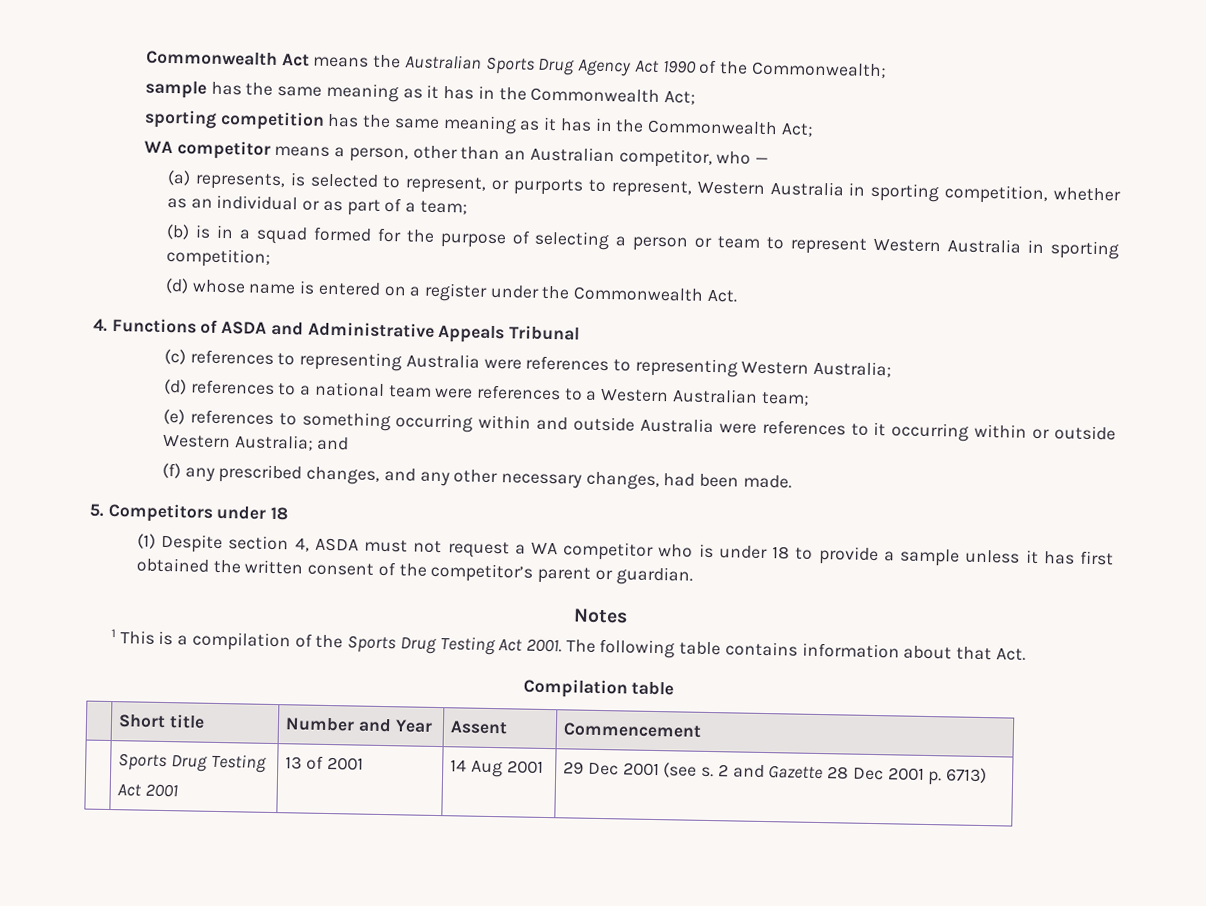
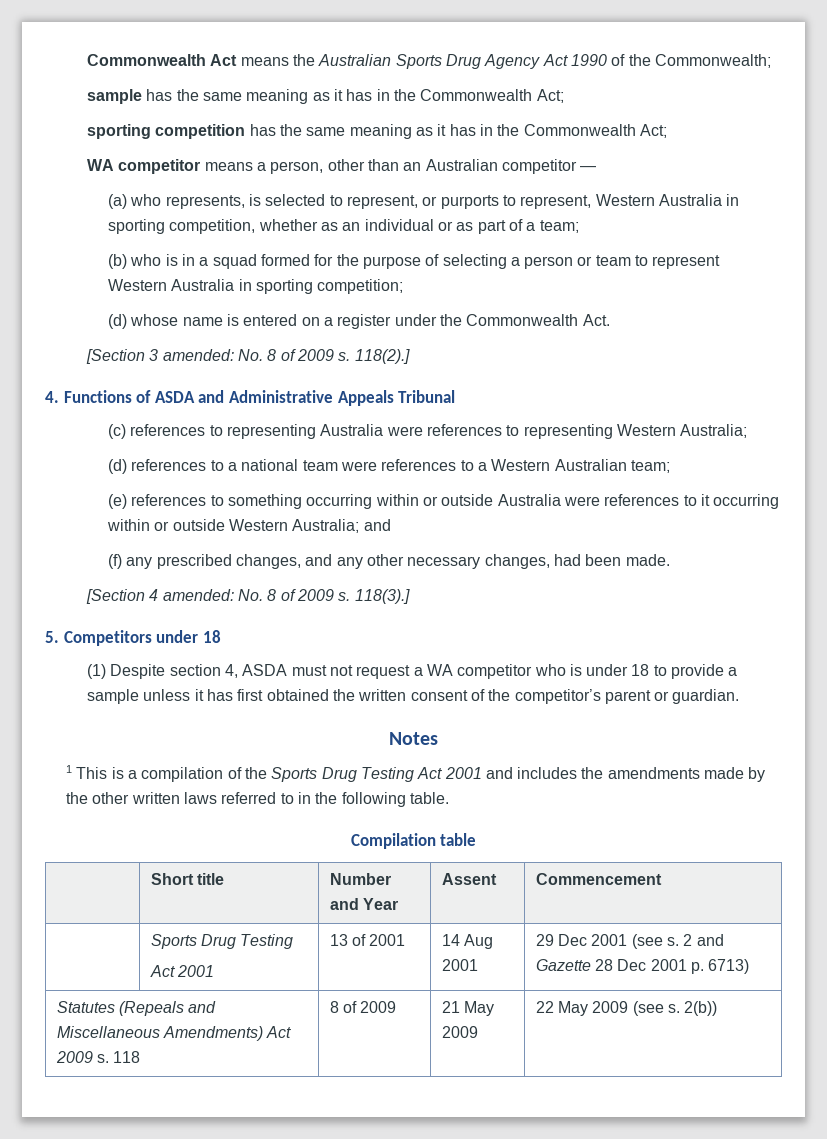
- WA competitor means a person, other than an Australian competitor, who —
+ WA competitor means a person, other than an Australian competitor —
- (a) represents, is selected to represent, or purports to represent, Western Australia in sporting competition, whether as an individual or as part of a team;
+ (a) who represents, is selected to represent, or purports to represent, Western Australia in sporting competition, whether as an individual or as part of a team;
- (b) is in a squad formed for the purpose of selecting a person or team to represent Western Australia in sporting competition;
+ (b) who is in a squad formed for the purpose of selecting a person or team to represent Western Australia in sporting competition;
+ [Section 3 amended: No. 8 of 2009 s. 118(2).]
- (e) references to something occurring within and outside Australia were references to it occurring within or outside Western Australia; and
+ (e) references to something occurring within or outside Australia were references to it occurring within or outside Western Australia; and
+ [Section 4 amended: No. 8 of 2009 s. 118(3).]
- 1 This is a compilation of the Sports Drug Testing Act 2001. The following table contains information about that Act.
+ 1 This is a compilation of the Sports Drug Testing Act 2001 and includes the amendments made by the other written laws referred to in the following table.
+ Statutes (Repeals and Miscellaneous Amendments) Act 2009 s. 118 | 8 of 2009 | 21 May 2009 | 22 May 2009 (see s. 2(b))

